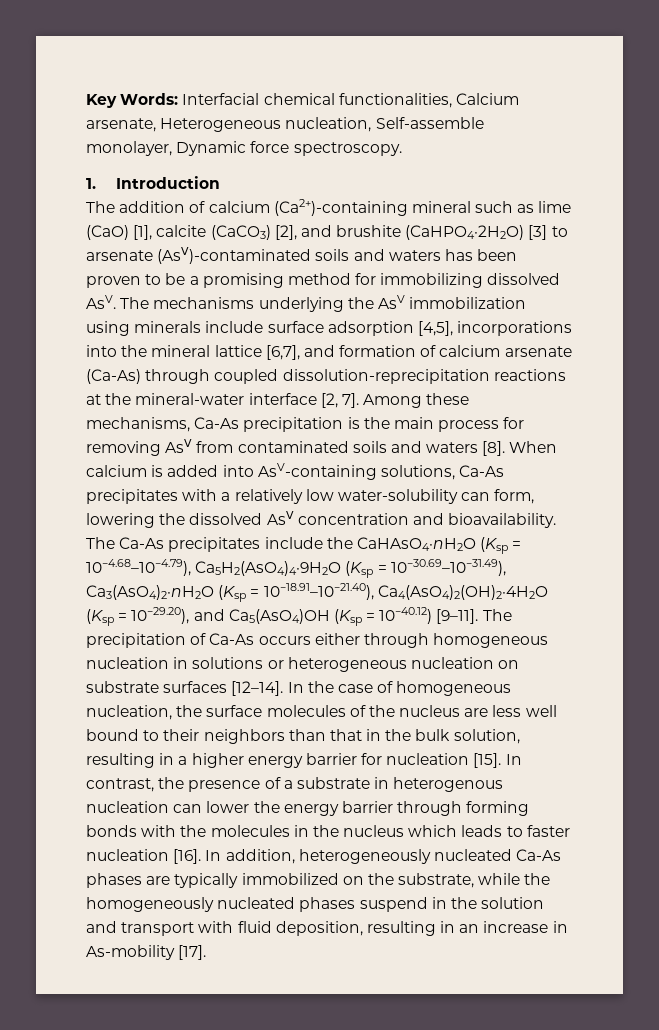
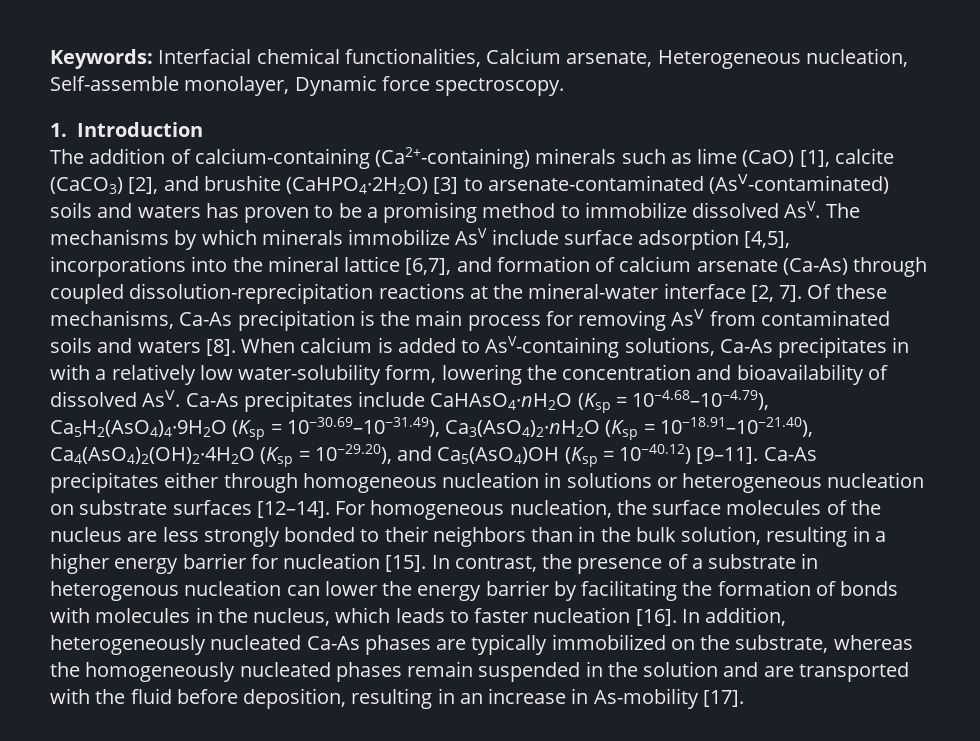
- Key Words: Interfacial chemical functionalities, Calcium arsenate, Heterogeneous nucleation, Self-assemble monolayer, Dynamic force spectroscopy.
+ Keywords: Interfacial chemical functionalities, Calcium arsenate, Heterogeneous nucleation, Self-assemble monolayer, Dynamic force spectroscopy.
- The addition of calcium (Ca2+)-containing mineral such as lime (CaO) [1], calcite (CaCO3) [2], and brushite (CaHPO4·2H2O) [3] to arsenate (AsⅤ)-contaminated soils and waters has been proven to be a promising method for immobilizing dissolved AsV. The mechanisms underlying the AsV immobilization using minerals include surface adsorption [4,5], incorporations into the mineral lattice [6,7], and formation of calcium arsenate (Ca-As) through coupled dissolution-reprecipitation reactions at the mineral-water interface [2, 7].
+ The addition of calcium-containing (Ca2+-containing) minerals such as lime (CaO) [1], calcite (CaCO3) [2], and brushite (CaHPO4·2H2O) [3] to arsenate-contaminated (AsⅤ-contaminated) soils and waters has proven to be a promising method to immobilize dissolved AsV. The mechanisms by which minerals immobilize AsV include surface adsorption [4,5], incorporations into the mineral lattice [6,7], and formation of calcium arsenate (Ca-As) through coupled dissolution-reprecipitation reactions at the mineral-water interface [2, 7].
- Among these mechanisms, Ca-As precipitation is the main process for removing AsⅤ from contaminated soils and waters [8].
+ Of these mechanisms, Ca-As precipitation is the main process for removing AsⅤ from contaminated soils and waters [8].
- When calcium is added into AsV-containing solutions, Ca-As precipitates with a relatively low water-solubility can form, lowering the dissolved AsⅤ concentration and bioavailability. The Ca-As precipitates include the CaHAsO4·nH2O (Ksp = 10−4.68–10−4.79), Ca5H2(AsO4)4·9H2O (Ksp = 10−30.69–10−31.49), Ca3(AsO4)2·nH2O (Ksp = 10−18.91–10−21.40), Ca4(AsO4)2(OH)2·4H2O (Ksp = 10−29.20), and Ca5(AsO4)OH (Ksp = 10−40.12) [9–11].
+ When calcium is added to AsV-containing solutions, Ca-As precipitates in with a relatively low water-solubility form, lowering the concentration and bioavailability of dissolved AsⅤ. Ca-As precipitates include CaHAsO4·nH2O (Ksp = 10−4.68–10−4.79), Ca5H2(AsO4)4·9H2O (Ksp = 10−30.69–10−31.49), Ca3(AsO4)2·nH2O (Ksp = 10−18.91–10−21.40), Ca4(AsO4)2(OH)2·4H2O (Ksp = 10−29.20), and Ca5(AsO4)OH (Ksp = 10−40.12) [9–11].
- The precipitation of Ca-As occurs either through homogeneous nucleation in solutions or heterogeneous nucleation on substrate surfaces [12–14].
+ Ca-As precipitates either through homogeneous nucleation in solutions or heterogeneous nucleation on substrate surfaces [12–14].
- In the case of homogeneous nucleation, the surface molecules of the nucleus are less well bound to their neighbors than that in the bulk solution, resulting in a higher energy barrier for nucleation [15].
+ For homogeneous nucleation, the surface molecules of the nucleus are less strongly bonded to their neighbors than in the bulk solution, resulting in a higher energy barrier for nucleation [15].
- In contrast, the presence of a substrate in heterogenous nucleation can lower the energy barrier through forming bonds with the molecules in the nucleus which leads to faster nucleation [16].
+ In contrast, the presence of a substrate in heterogenous nucleation can lower the energy barrier by facilitating the formation of bonds with molecules in the nucleus, which leads to faster nucleation [16].
- In addition, heterogeneously nucleated Ca-As phases are typically immobilized on the substrate, while the homogeneously nucleated phases suspend in the solution and transport with fluid deposition, resulting in an increase in As-mobility [17].
+ In addition, heterogeneously nucleated Ca-As phases are typically immobilized on the substrate, whereas the homogeneously nucleated phases remain suspended in the solution and are transported with the fluid before deposition, resulting in an increase in As-mobility [17].

